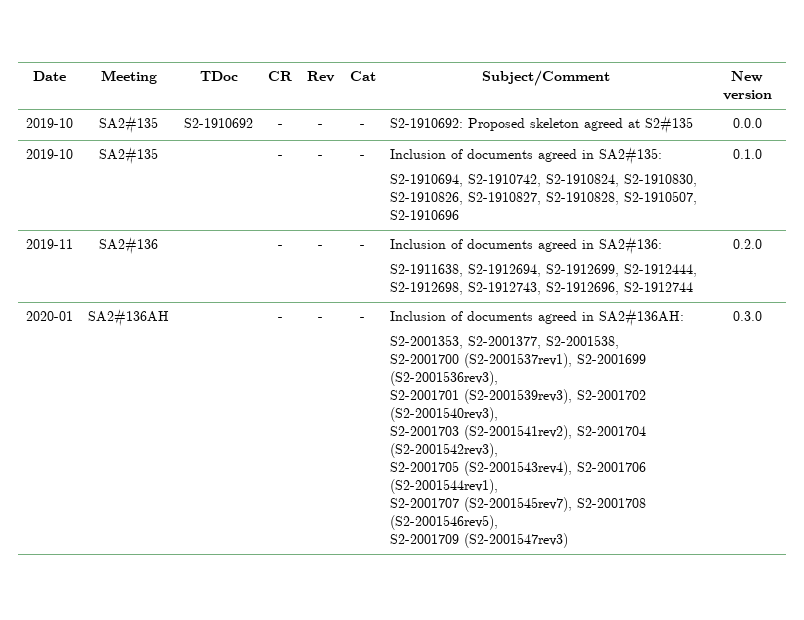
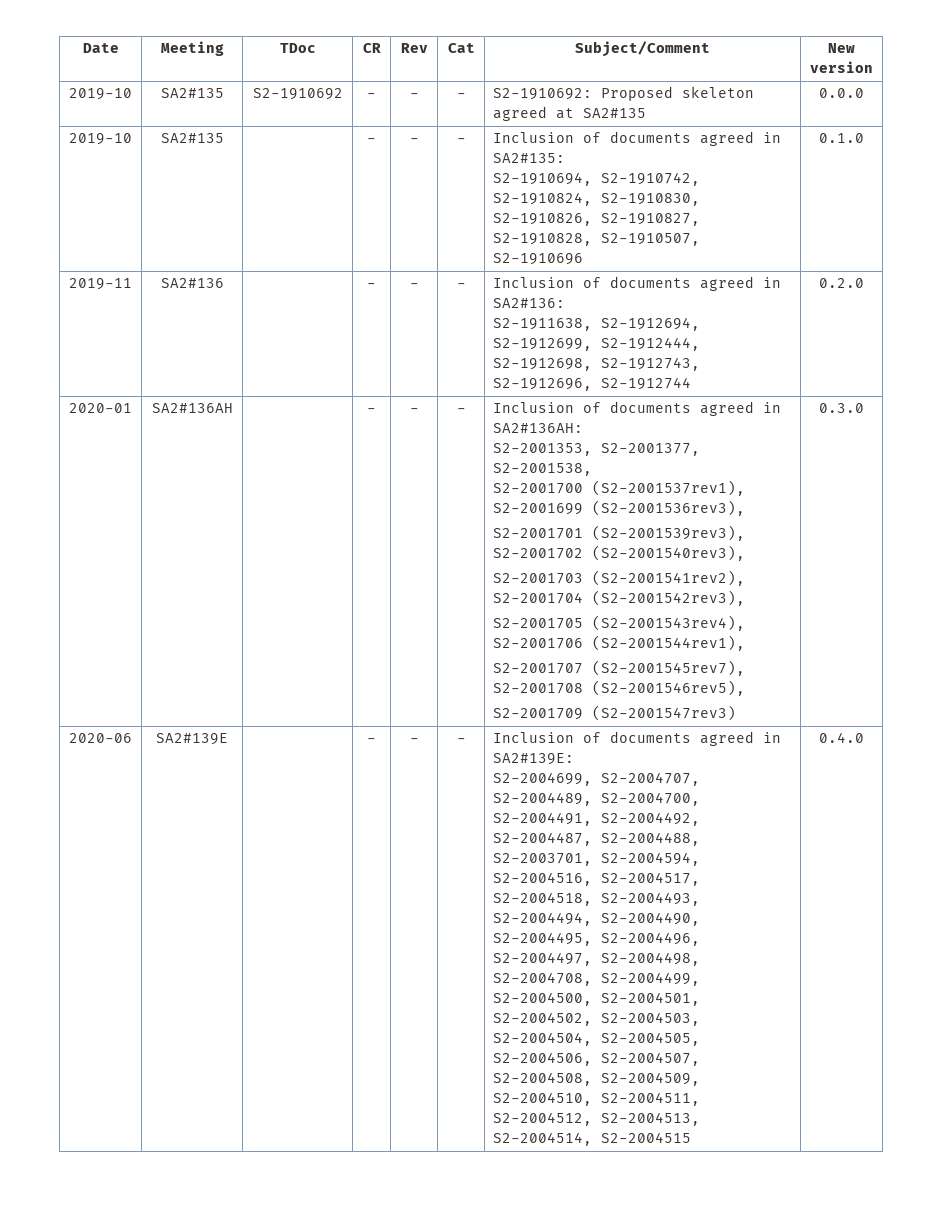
- 2019-10 | SA2#135 | S2-1910692 | - | - | - | S2-1910692: Proposed skeleton agreed at S2#135 | 0.0.0
+ 2019-10 | SA2#135 | S2-1910692 | - | - | - | S2-1910692: Proposed skeleton agreed at SA2#135 | 0.0.0
+ 2020-06 | SA2#139E | | - | - | - | Inclusion of documents agreed in SA2#139E:
+ S2-2004699, S2-2004707, S2-2004489, S2-2004700, S2-2004491, S2-2004492, S2-2004487, S2-2004488, S2-2003701, S2-2004594, S2-2004516, S2-2004517, S2-2004518, S2-2004493, S2-2004494, S2-2004490, S2-2004495, S2-2004496, S2-2004497, S2-2004498, S2-2004708, S2-2004499, S2-2004500, S2-2004501, S2-2004502, S2-2004503, S2-2004504, S2-2004505, S2-2004506, S2-2004507, S2-2004508, S2-2004509, S2-2004510, S2-2004511, S2-2004512, S2-2004513, S2-2004514, S2-2004515 | 0.4.0

